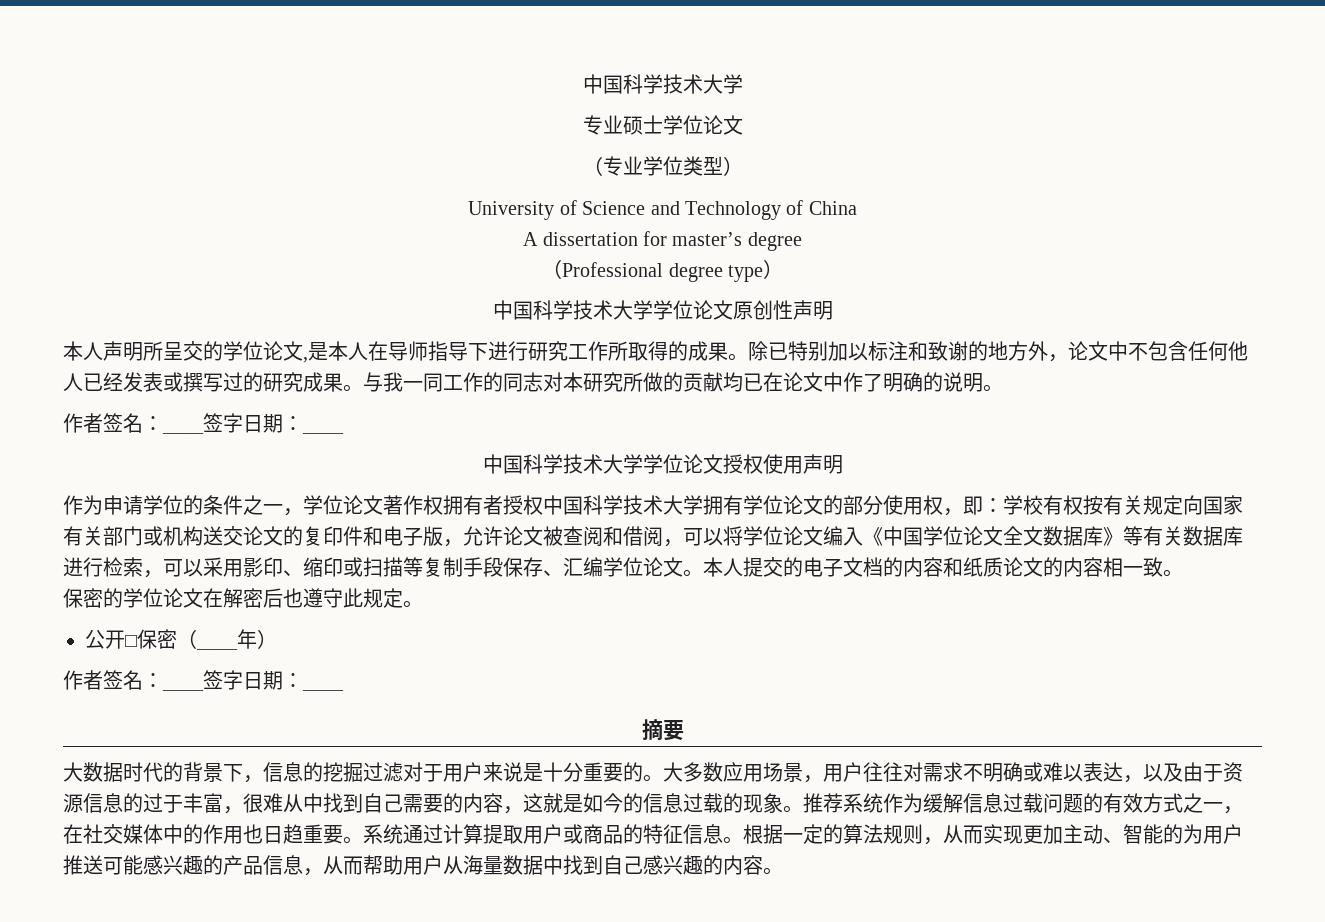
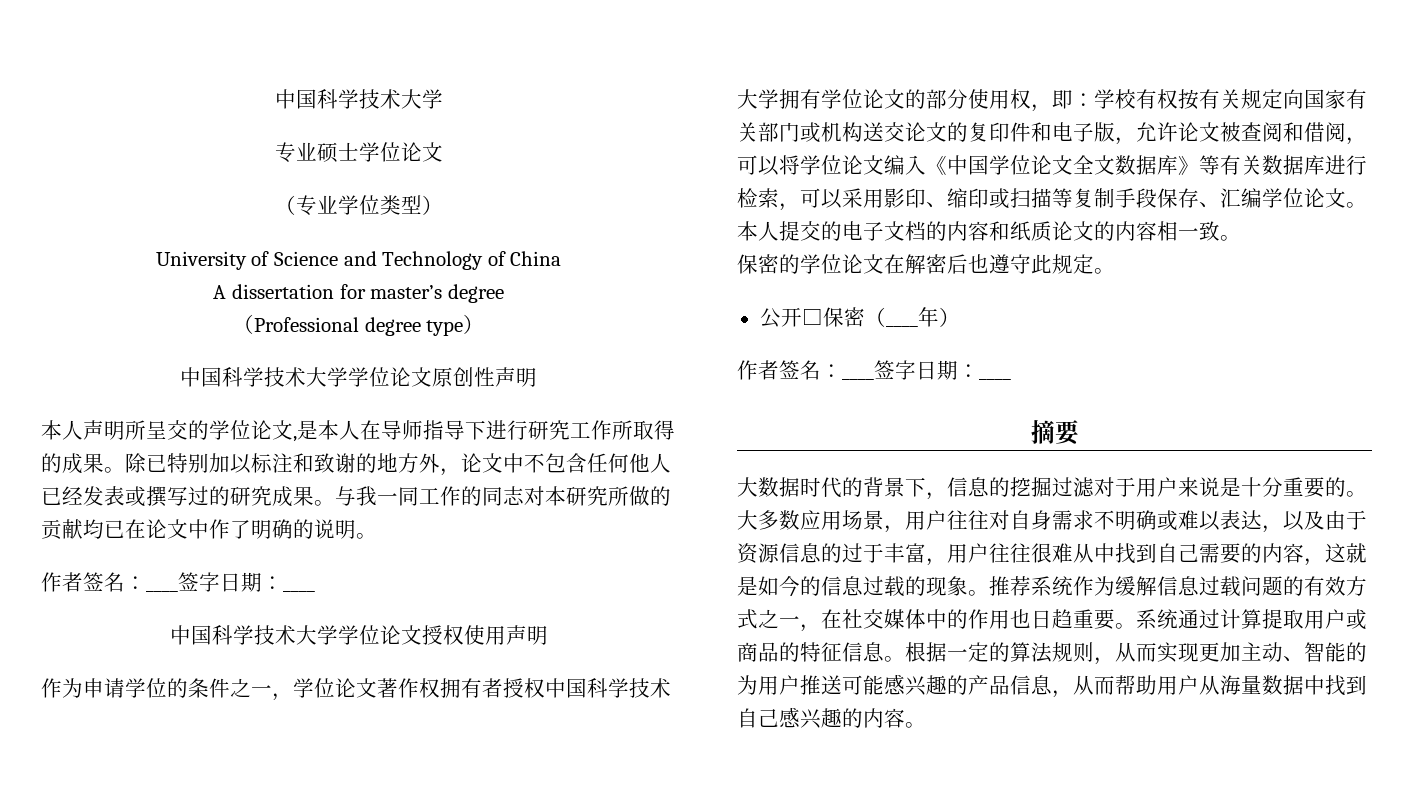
- 大多数应用场景，用户往往对需求不明确或难以表达，以及由于资源信息的过于丰富，很难从中找到自己需要的内容，这就是如今的信息过载的现象。
+ 大多数应用场景，用户往往对自身需求不明确或难以表达，以及由于资源信息的过于丰富，用户往往很难从中找到自己需要的内容，这就是如今的信息过载的现象。

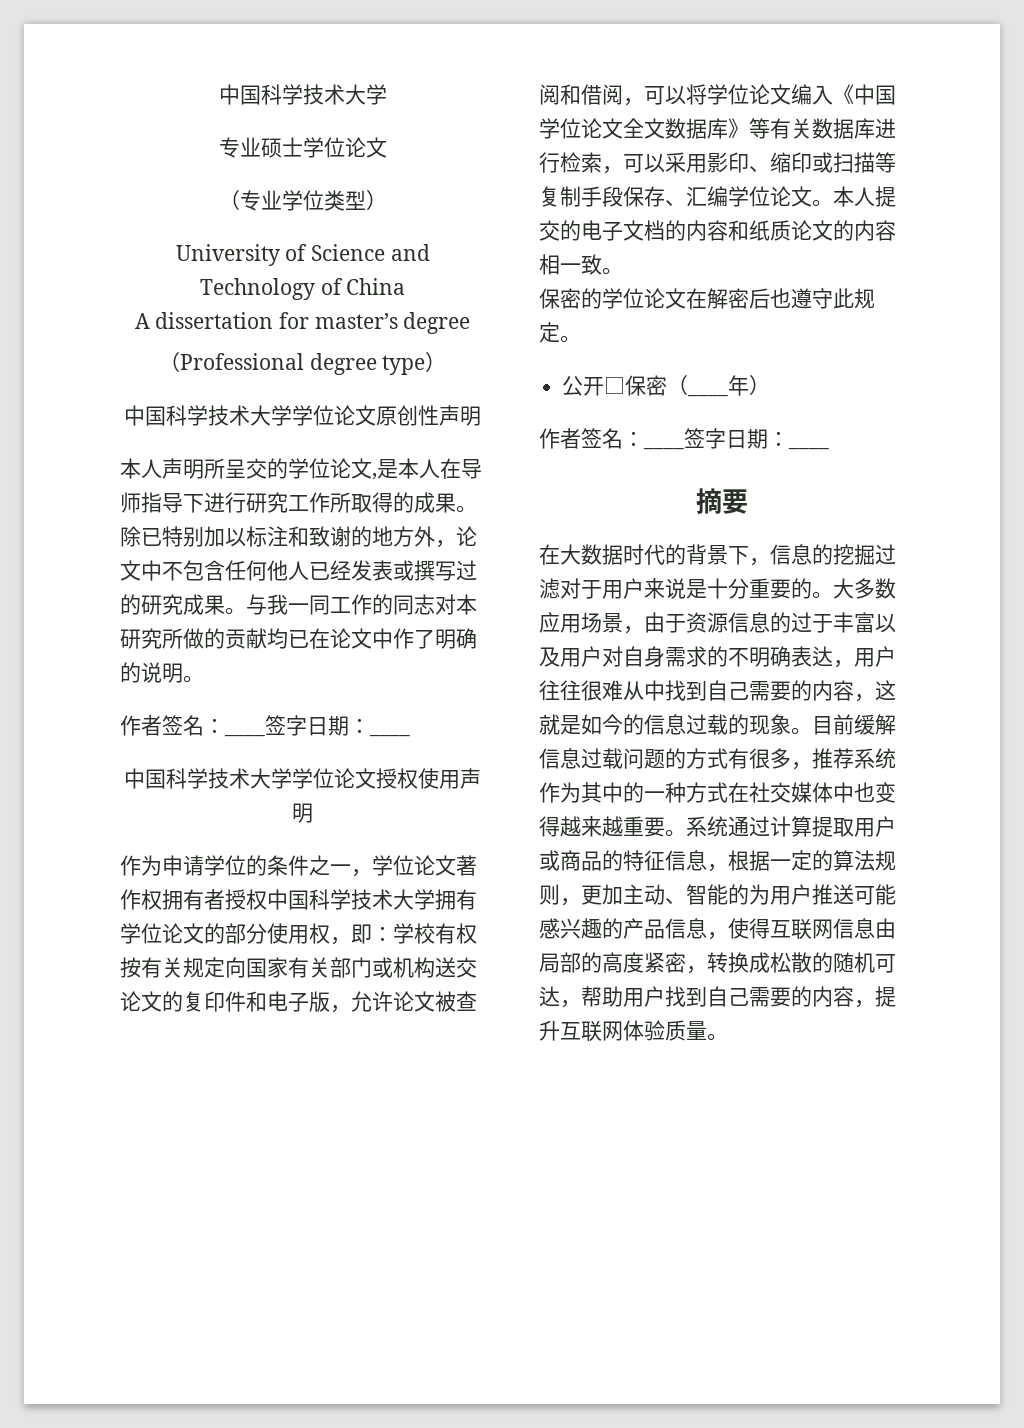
- 大数据时代的背景下，信息的挖掘过滤对于用户来说是十分重要的。
+ 在大数据时代的背景下，信息的挖掘过滤对于用户来说是十分重要的。
- 大多数应用场景，用户往往对自身需求不明确或难以表达，以及由于资源信息的过于丰富，用户往往很难从中找到自己需要的内容，这就是如今的信息过载的现象。
+ 大多数应用场景，由于资源信息的过于丰富以及用户对自身需求的不明确表达，用户往往很难从中找到自己需要的内容，这就是如今的信息过载的现象。
- 推荐系统作为缓解信息过载问题的有效方式之一，在社交媒体中的作用也日趋重要。
+ 目前缓解信息过载问题的方式有很多，推荐系统作为其中的一种方式在社交媒体中也变得越来越重要。
- 系统通过计算提取用户或商品的特征信息。根据一定的算法规则，从而实现更加主动、智能的为用户推送可能感兴趣的产品信息，从而帮助用户从海量数据中找到自己感兴趣的内容。
+ 系统通过计算提取用户或商品的特征信息，根据一定的算法规则，更加主动、智能的为用户推送可能感兴趣的产品信息，使得互联网信息由局部的高度紧密，转换成松散的随机可达，帮助用户找到自己需要的内容，提升互联网体验质量。

